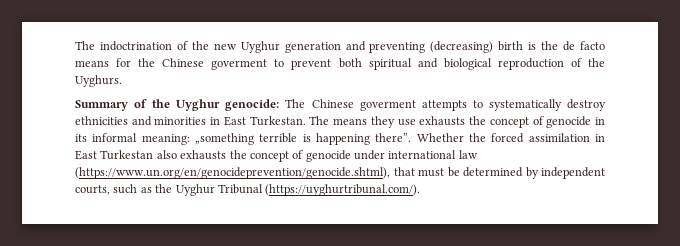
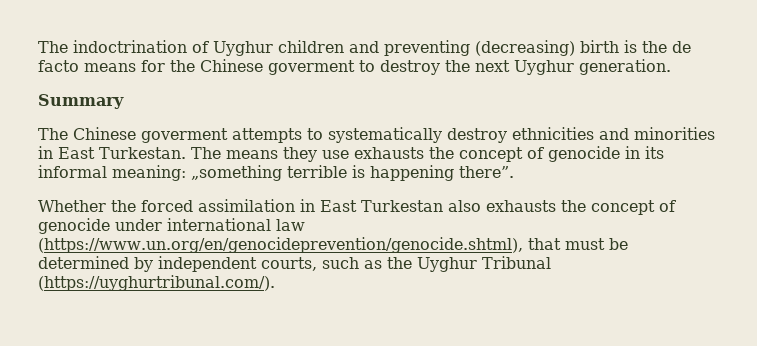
- The indoctrination of the new Uyghur generation and preventing (decreasing) birth is the de facto means for the Chinese goverment to prevent both spiritual and biological reproduction of the Uyghurs.
- Summary of the Uyghur genocide: The Chinese goverment attempts to systematically destroy ethnicities and minorities in East Turkestan.
+ The indoctrination of Uyghur children and preventing (decreasing) birth is the de facto means for the Chinese goverment to destroy the next Uyghur generation.
+ Summary
+ The Chinese goverment attempts to systematically destroy ethnicities and minorities in East Turkestan.
- The means they use exhausts the concept of genocide in its informal meaning: „something terrible is happening there”. Whether the forced assimilation in East Turkestan also exhausts the concept of genocide under international law (https://www.un.org/en/genocideprevention/genocide.shtml), that must be determined by independent courts, such as the Uyghur Tribunal (https://uyghurtribunal.com/).
+ The means they use exhausts the concept of genocide in its informal meaning: „something terrible is happening there”.
+ Whether the forced assimilation in East Turkestan also exhausts the concept of genocide under international law (https://www.un.org/en/genocideprevention/genocide.shtml), that must be determined by independent courts, such as the Uyghur Tribunal (https://uyghurtribunal.com/).

